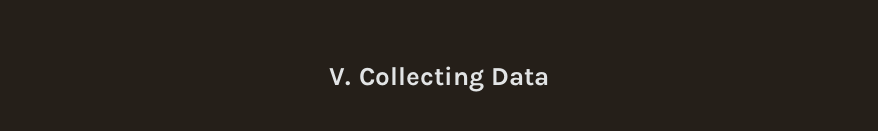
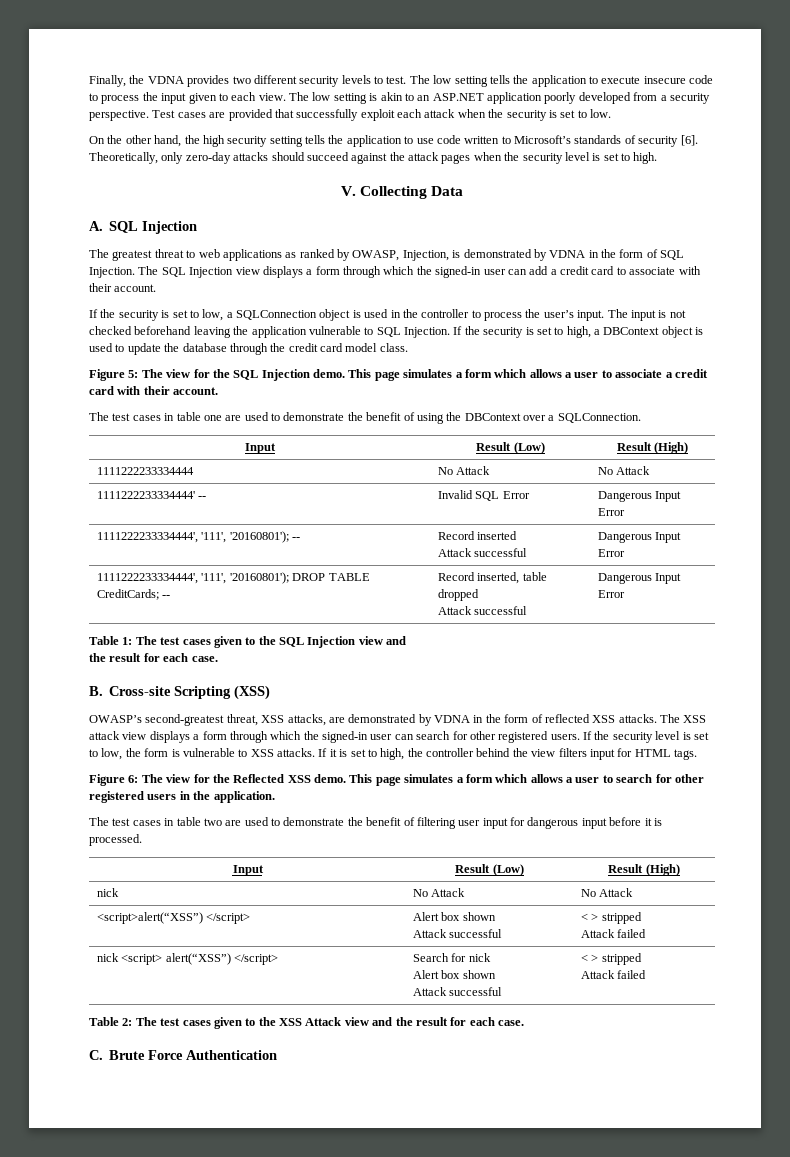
+ Finally, the VDNA provides two different security levels to test. The low setting tells the application to execute insecure code to process the input given to each view. The low setting is akin to an ASP.NET application poorly developed from a security perspective. Test cases are provided that successfully exploit each attack when the security is set to low.
+ On the other hand, the high security setting tells the application to use code written to Microsoft’s standards of security [6]. Theoretically, only zero-day attacks should succeed against the attack pages when the security level is set to high.
  V. Collecting Data
+ A. SQL Injection
+ The greatest threat to web applications as ranked by OWASP, Injection, is demonstrated by VDNA in the form of SQL Injection. The SQL Injection view displays a form through which the signed-in user can add a credit card to associate with their account.
+ If the security is set to low, a SQLConnection object is used in the controller to process the user’s input. The input is not checked beforehand leaving the application vulnerable to SQL Injection. If the security is set to high, a DBContext object is used to update the database through the credit card model class.
+ Figure 5: The view for the SQL Injection demo. This page simulates a form which allows a user to associate a credit card with their account.
+ The test cases in table one are used to demonstrate the benefit of using the DBContext over a SQLConnection.
+ Input | Result (Low) | Result (High)
+ 1111222233334444 | No Attack | No Attack
+ 1111222233334444' -- | Invalid SQL Error | Dangerous Input Error
+ 1111222233334444', '111', '20160801'); -- | Record inserted
+ Attack successful | Dangerous Input Error
+ 1111222233334444', '111', '20160801'); DROP TABLE CreditCards; -- | Record inserted, table dropped
+ Attack successful | Dangerous Input Error
+ Table 1: The test cases given to the SQL Injection view and
+ the result for each case.
+ B. Cross-site Scripting (XSS)
+ OWASP’s second-greatest threat, XSS attacks, are demonstrated by VDNA in the form of reflected XSS attacks. The XSS attack view displays a form through which the signed-in user can search for other registered users. If the security level is set to low, the form is vulnerable to XSS attacks. If it is set to high, the controller behind the view filters input for HTML tags.
+ Figure 6: The view for the Reflected XSS demo. This page simulates a form which allows a user to search for other registered users in the application.
+ The test cases in table two are used to demonstrate the benefit of filtering user input for dangerous input before it is processed.
+ Input | Result (Low) | Result (High)
+ nick | No Attack | No Attack
+ <script>alert(“XSS”) </script> | Alert box shown
+ Attack successful | < > stripped
+ Attack failed
+ nick <script> alert(“XSS”) </script> | Search for nick
+ Alert box shown
+ Attack successful | < > stripped
+ Attack failed
+ Table 2: The test cases given to the XSS Attack view and the result for each case.
+ C. Brute Force Authentication

